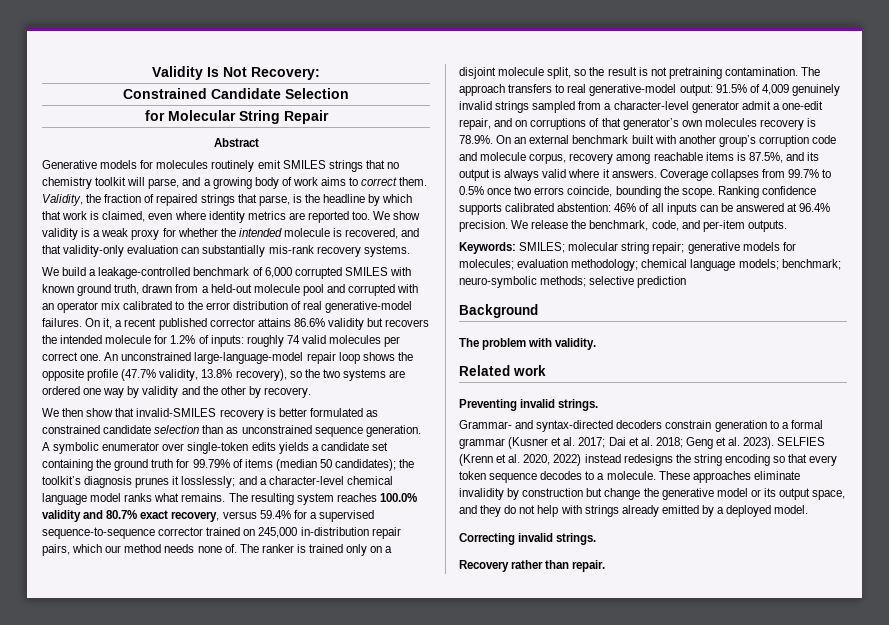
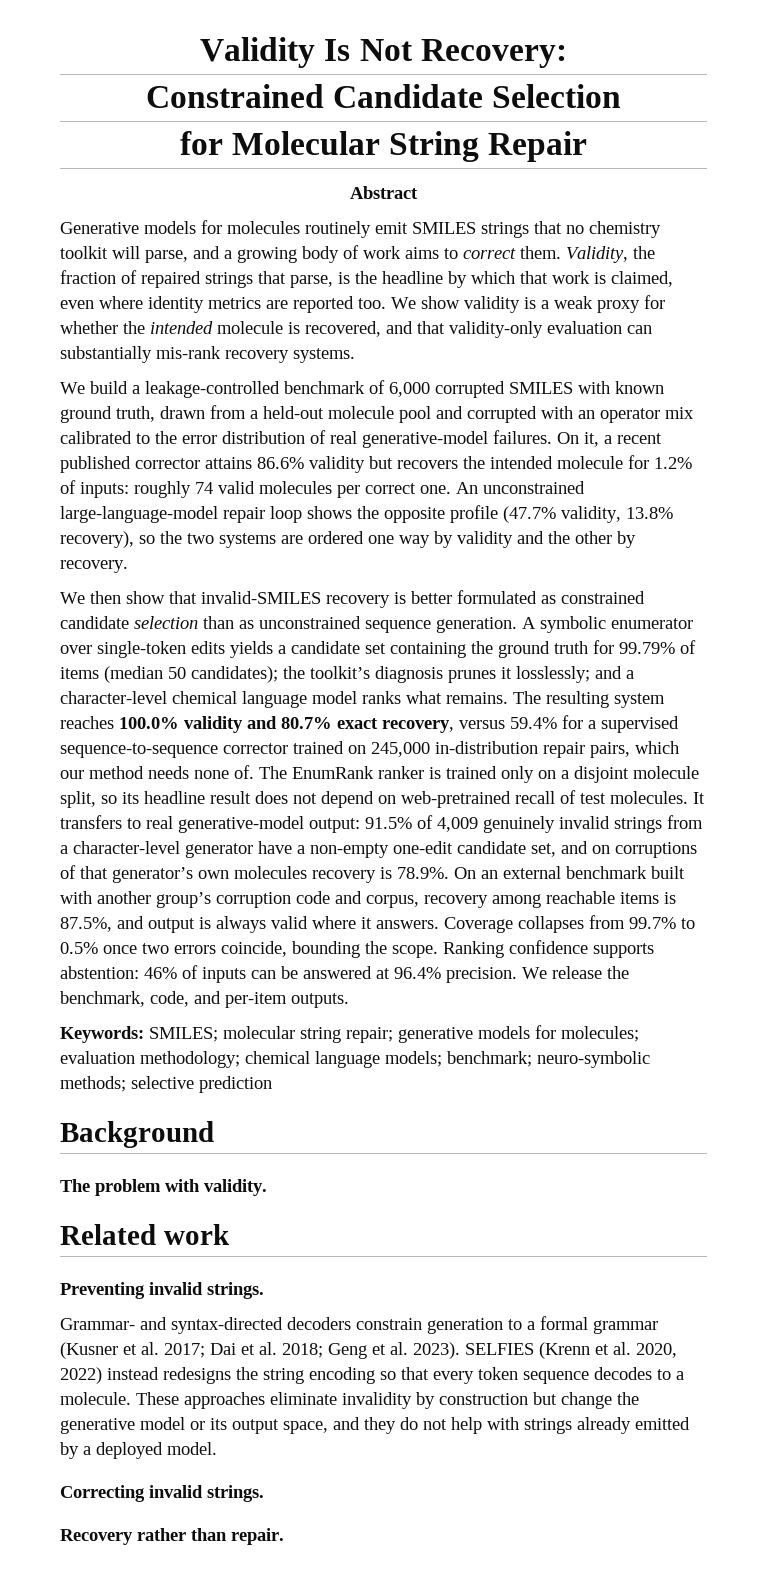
- The ranker is trained only on a disjoint molecule split, so the result is not pretraining contamination. The approach transfers to real generative-model output:
+ The EnumRank ranker is trained only on a disjoint molecule split, so its headline result does not depend on web-pretrained recall of test molecules. It transfers to real generative-model output:
- 91.5% of 4,009 genuinely invalid strings sampled from a character-level generator admit a one-edit repair, and on corruptions of that generator’s own molecules recovery is 78.9%. On an external benchmark built with another group’s corruption code and molecule corpus, recovery among reachable items is 87.5%, and its output is always valid where it answers.
+ 91.5% of 4,009 genuinely invalid strings from a character-level generator have a non-empty one-edit candidate set, and on corruptions of that generator’s own molecules recovery is 78.9%. On an external benchmark built with another group’s corruption code and corpus, recovery among reachable items is 87.5%, and output is always valid where it answers.
- Ranking confidence supports calibrated abstention: 46% of all inputs can be answered at 96.4% precision.
+ Ranking confidence supports abstention: 46% of inputs can be answered at 96.4% precision.

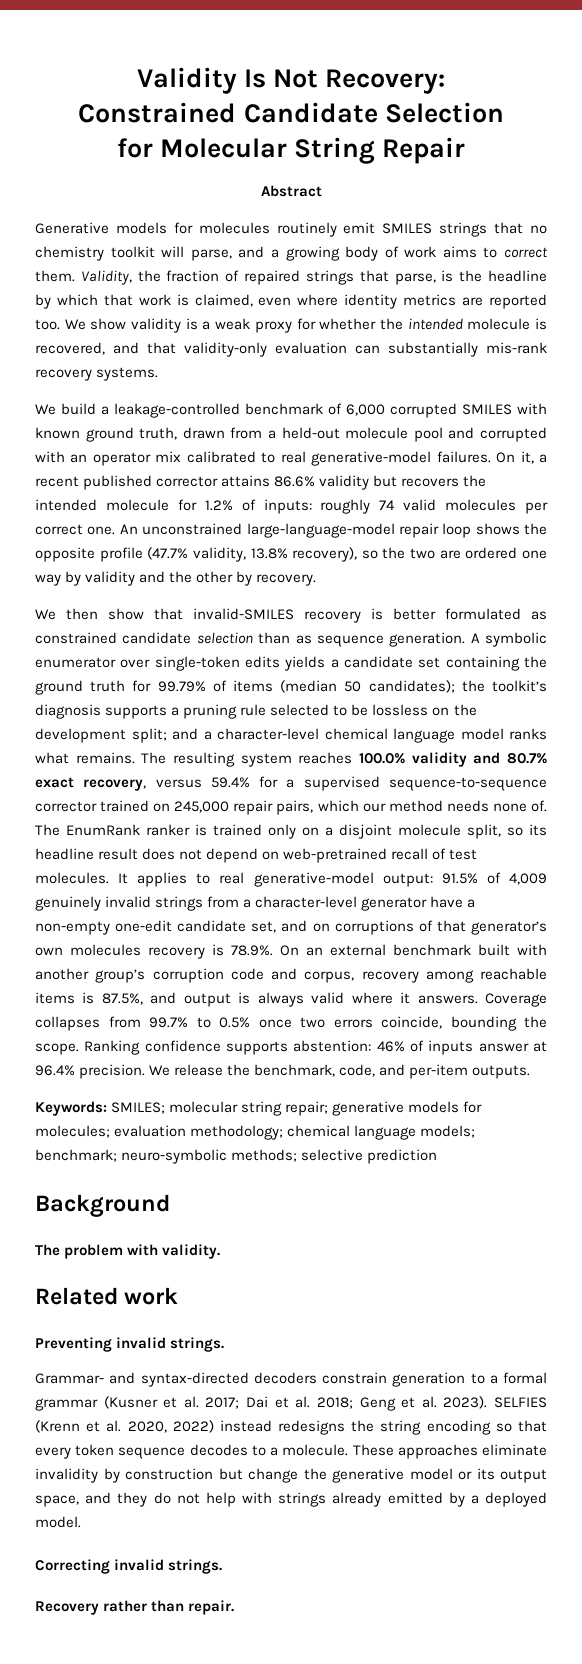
- We build a leakage-controlled benchmark of 6,000 corrupted SMILES with known ground truth, drawn from a held-out molecule pool and corrupted with an operator mix calibrated to the error distribution of real generative-model failures.
+ We build a leakage-controlled benchmark of 6,000 corrupted SMILES with known ground truth, drawn from a held-out molecule pool and corrupted with an operator mix calibrated to real generative-model failures.
- An unconstrained large-language-model repair loop shows the opposite profile (47.7% validity, 13.8% recovery), so the two systems are ordered one way by validity and the other by recovery.
+ An unconstrained large-language-model repair loop shows the opposite profile (47.7% validity, 13.8% recovery), so the two are ordered one way by validity and the other by recovery.
- We then show that invalid-SMILES recovery is better formulated as constrained candidate selection than as unconstrained sequence generation.
+ We then show that invalid-SMILES recovery is better formulated as constrained candidate selection than as sequence generation.
- A symbolic enumerator over single-token edits yields a candidate set containing the ground truth for 99.79% of items (median 50 candidates); the toolkit’s diagnosis prunes it losslessly; and a character-level chemical language model ranks what remains.
+ A symbolic enumerator over single-token edits yields a candidate set containing the ground truth for 99.79% of items (median 50 candidates); the toolkit’s diagnosis supports a pruning rule selected to be lossless on the development split; and a character-level chemical language model ranks what remains.
- The resulting system reaches 100.0% validity and 80.7% exact recovery, versus 59.4% for a supervised sequence-to-sequence corrector trained on 245,000 in-distribution repair pairs, which our method needs none of.
+ The resulting system reaches 100.0% validity and 80.7% exact recovery, versus 59.4% for a supervised sequence-to-sequence corrector trained on 245,000 repair pairs, which our method needs none of.
- It transfers to real generative-model output: 91.5% of 4,009 genuinely invalid strings from a character-level generator have a non-empty one-edit candidate set, and on corruptions of that generator’s own molecules recovery is 78.9%. On an external benchmark built with another group’s corruption code and corpus, recovery among reachable items is 87.5%, and output is always valid where it answers.
+ It applies to real generative-model output: 91.5% of 4,009 genuinely invalid strings from a character-level generator have a non-empty one-edit candidate set, and on corruptions of that generator’s own molecules recovery is 78.9%. On an external benchmark built with another group’s corruption code and corpus, recovery among reachable items is 87.5%, and output is always valid where it answers.
- Ranking confidence supports abstention: 46% of inputs can be answered at 96.4% precision.
+ Ranking confidence supports abstention: 46% of inputs answer at 96.4% precision.

